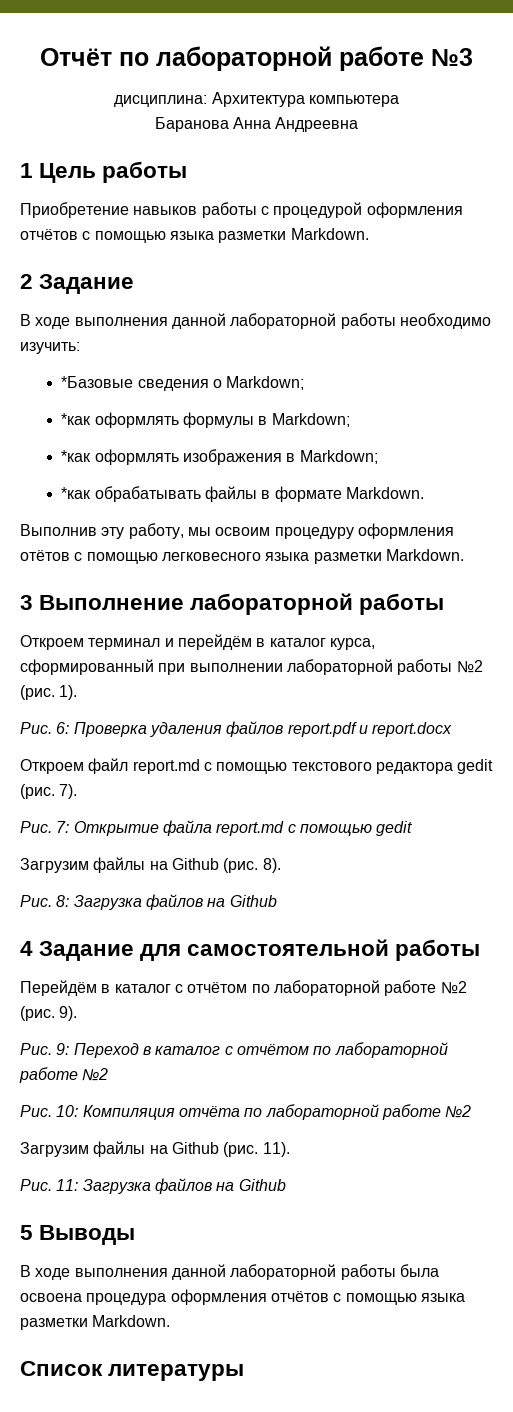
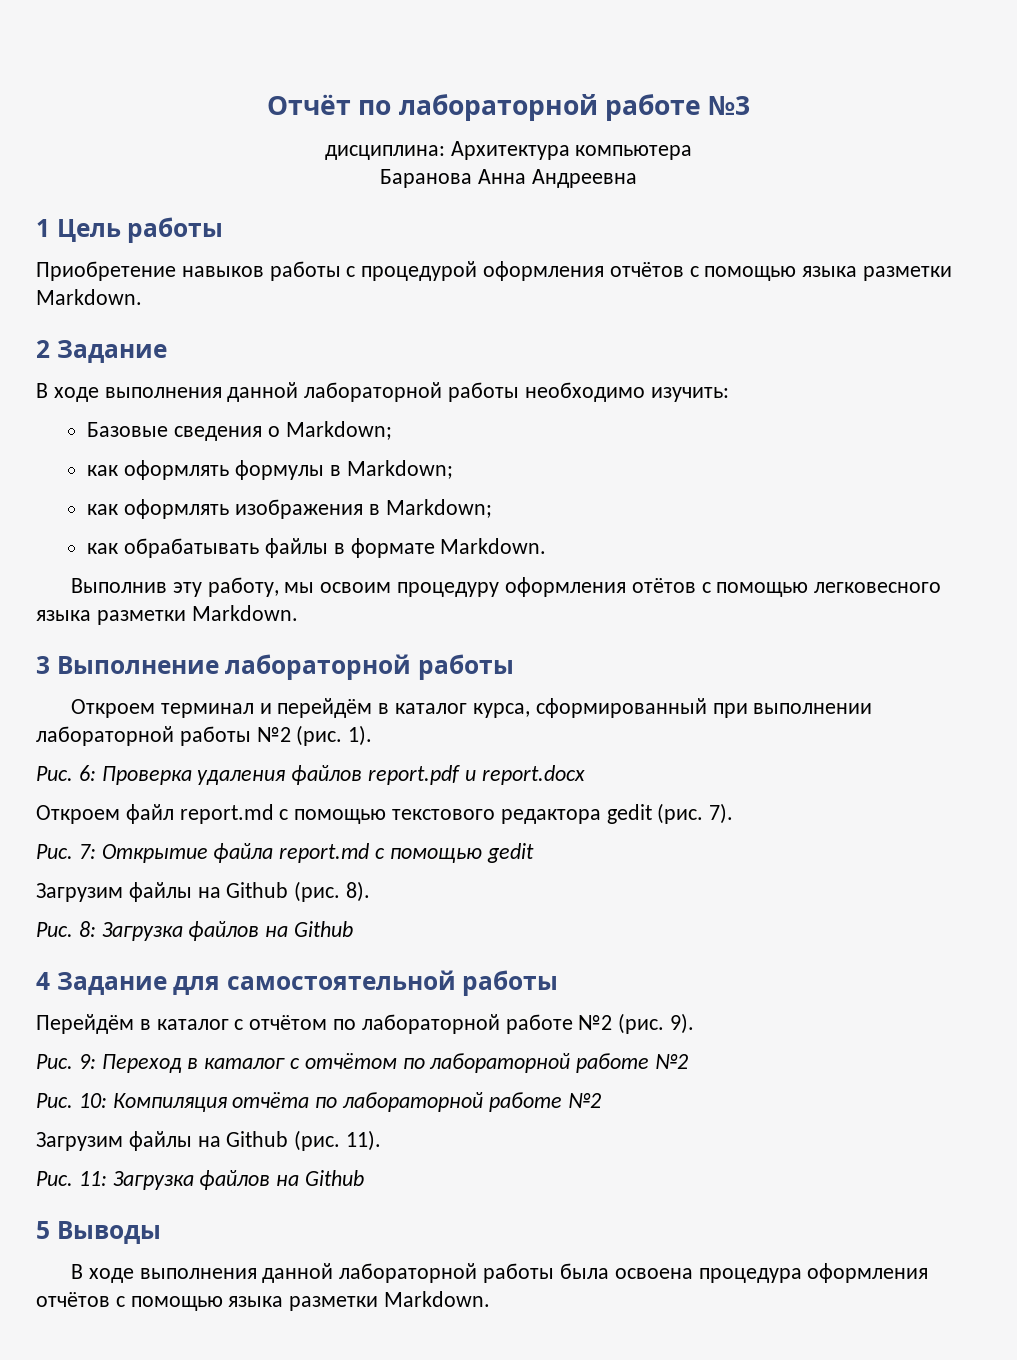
- *Базовые сведения о Markdown;
+ Базовые сведения о Markdown;
- *как оформлять формулы в Markdown;
+ как оформлять формулы в Markdown;
- *как оформлять изображения в Markdown;
+ как оформлять изображения в Markdown;
- *как обрабатывать файлы в формате Markdown.
+ как обрабатывать файлы в формате Markdown.
- Список литературы

